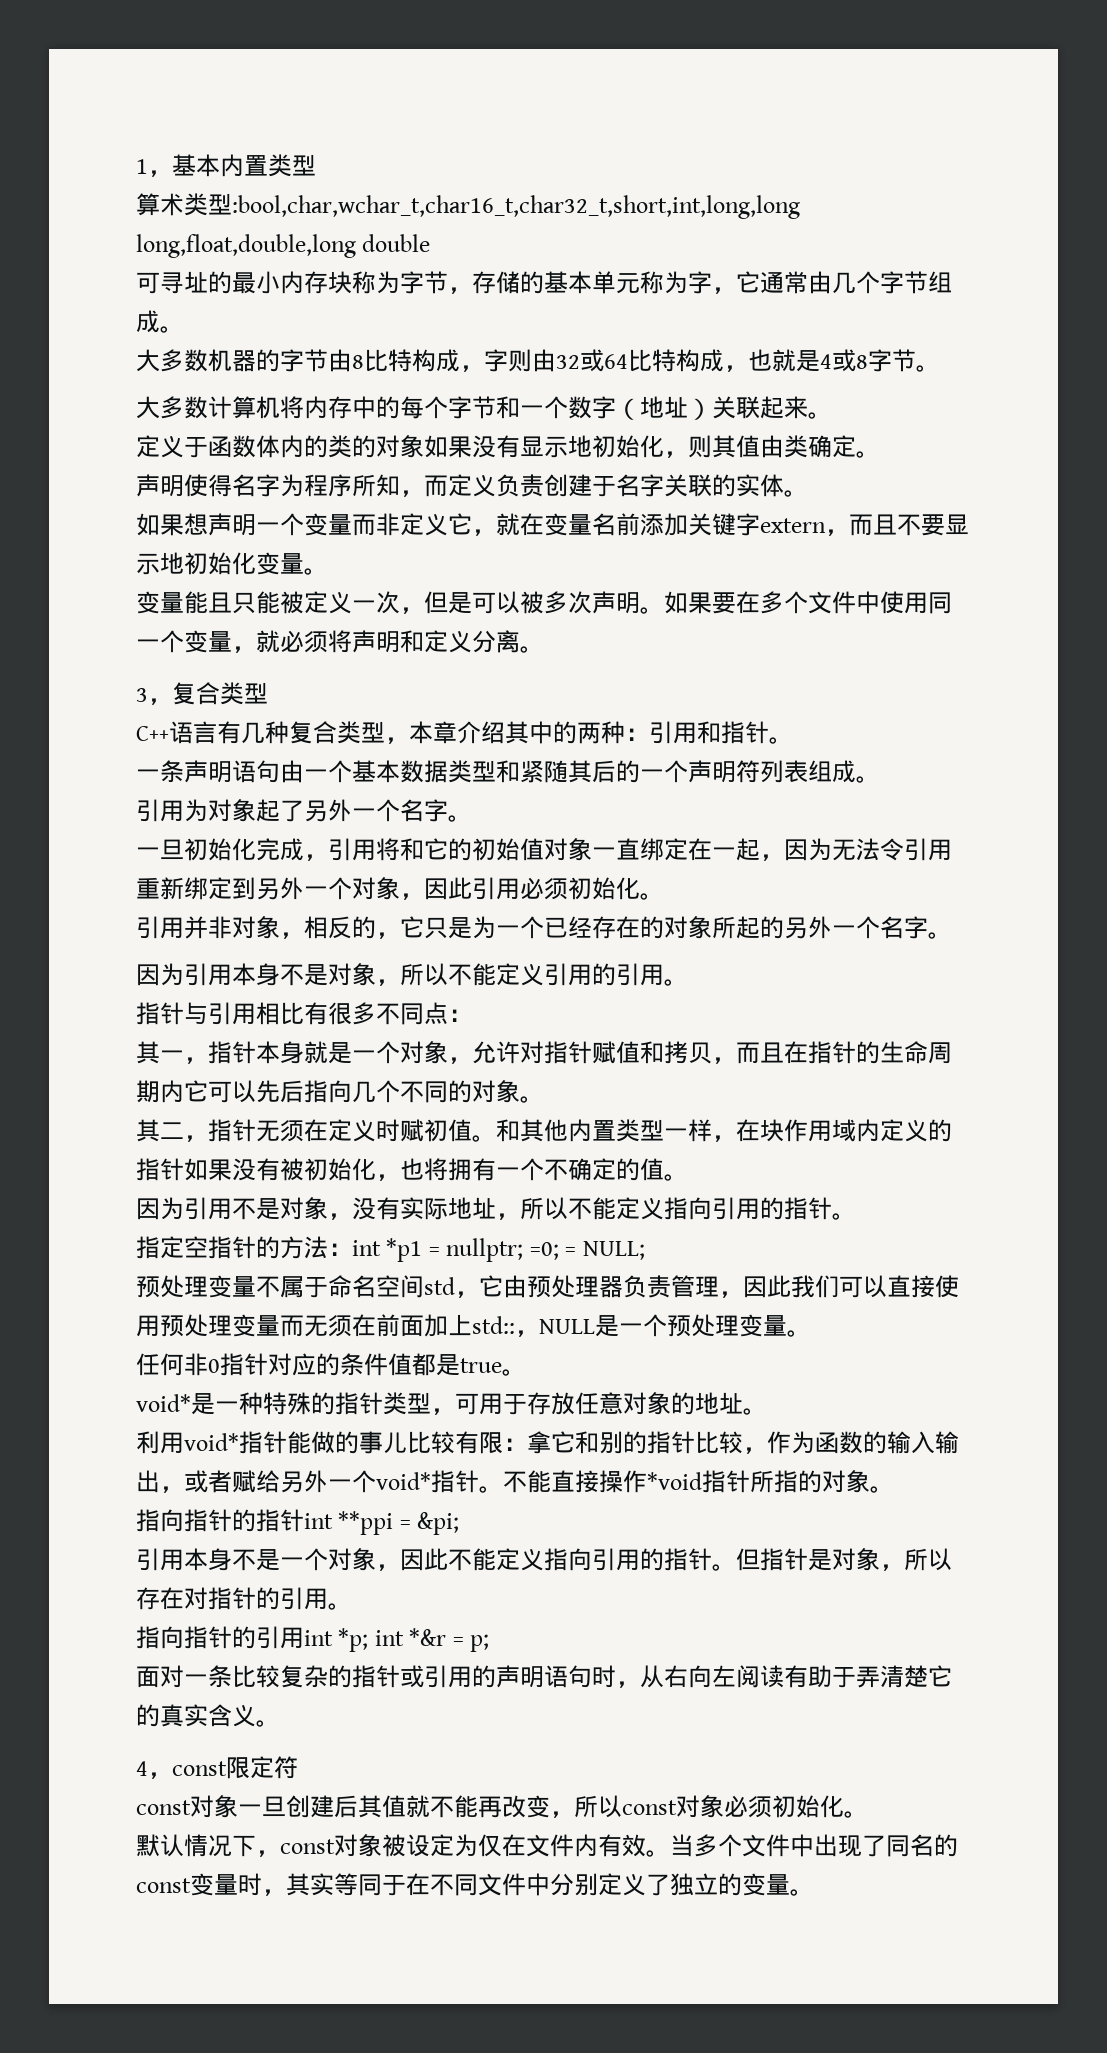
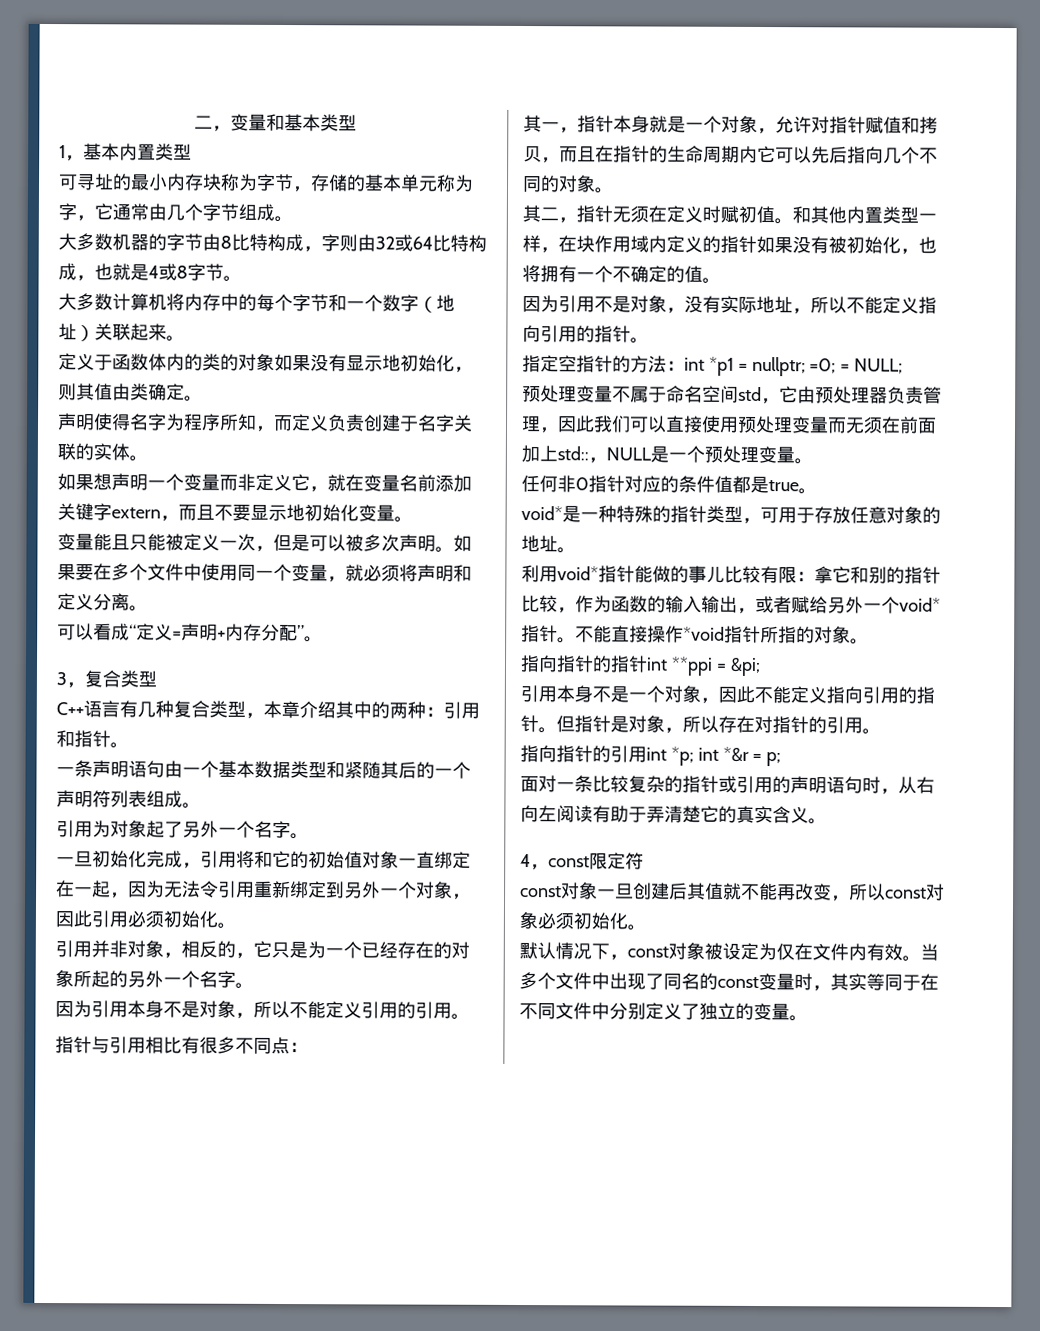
+ 二，变量和基本类型
- 算术类型:bool,char,wchar_t,char16_t,char32_t,short,int,long,long long,float,double,long double
+ 可以看成“定义=声明+内存分配”。

